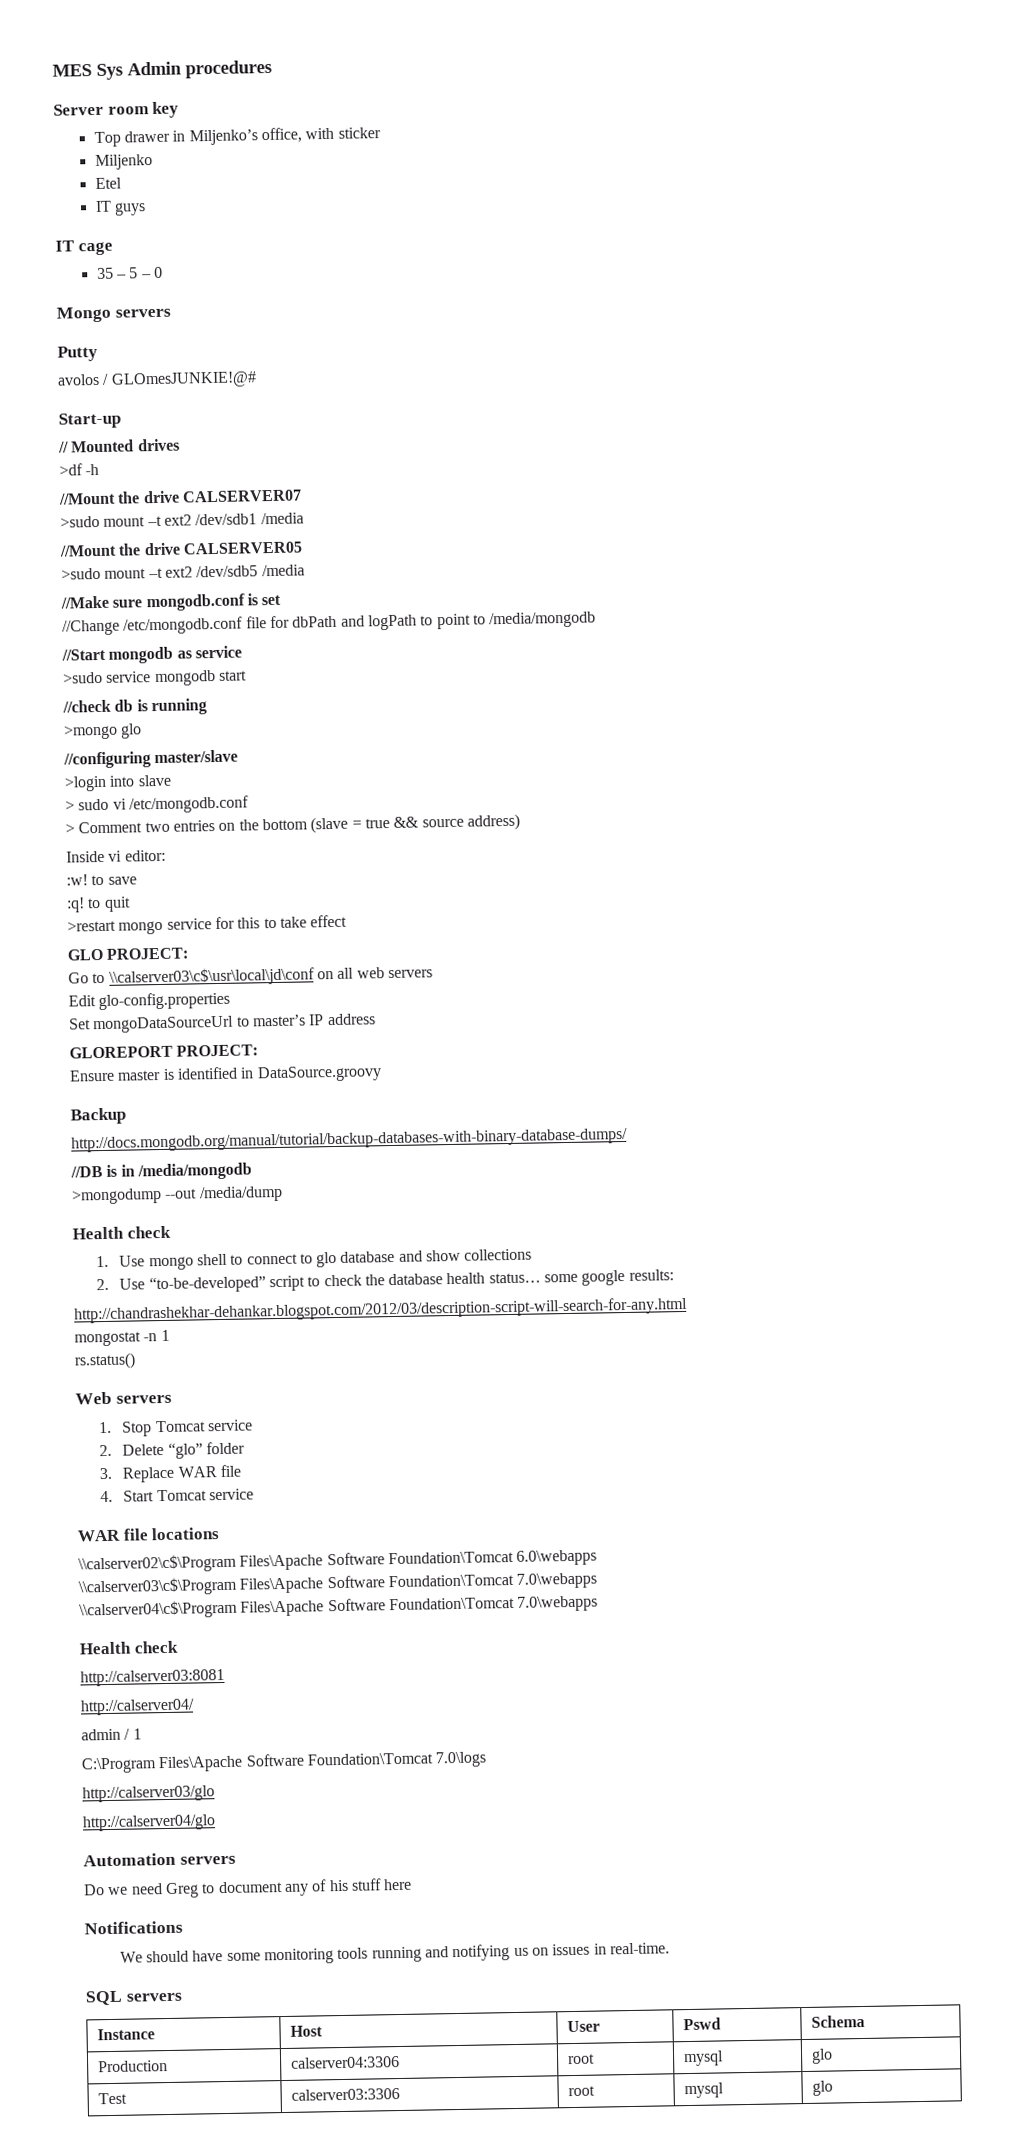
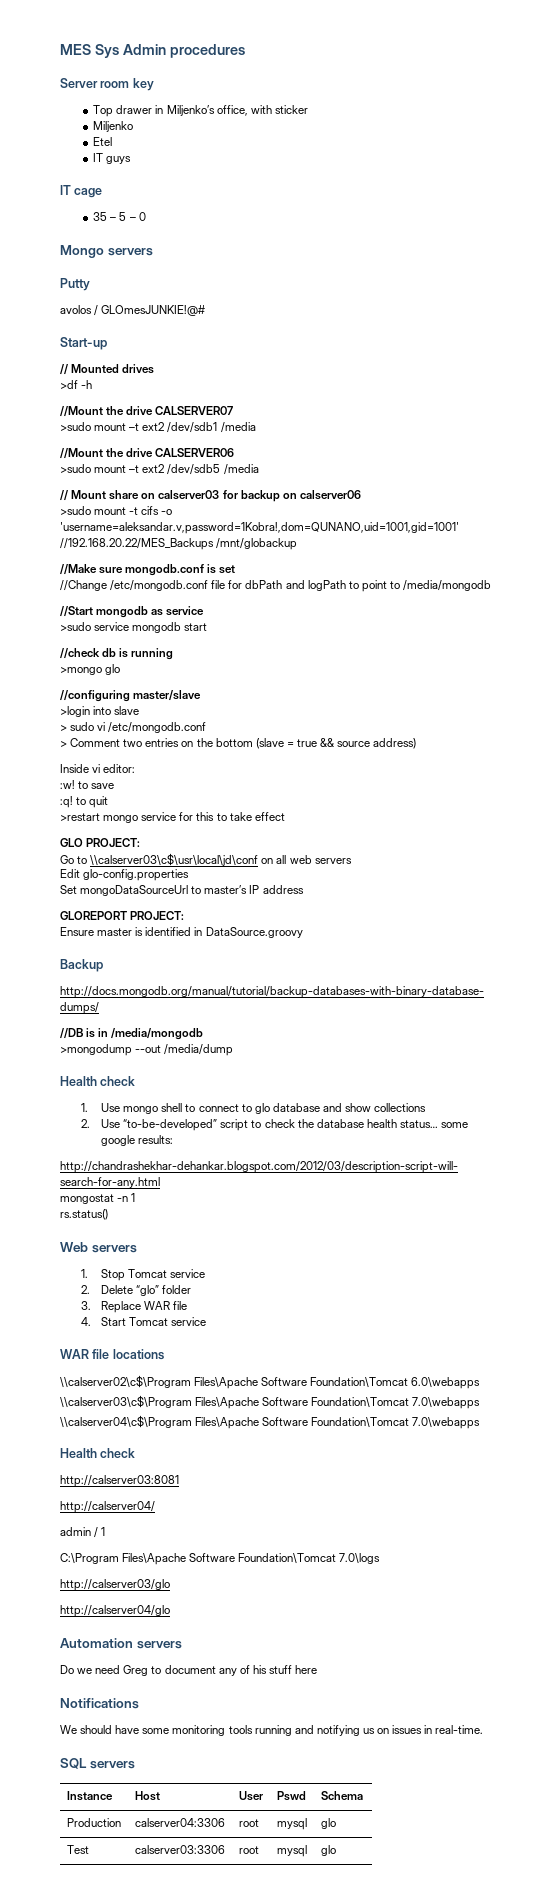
- //Mount the drive CALSERVER05
+ //Mount the drive CALSERVER06
+ // Mount share on calserver03 for backup on calserver06
+ >sudo mount -t cifs -o 'username=aleksandar.v,password=1Kobra!,dom=QUNANO,uid=1001,gid=1001' //192.168.20.22/MES_Backups /mnt/globackup

